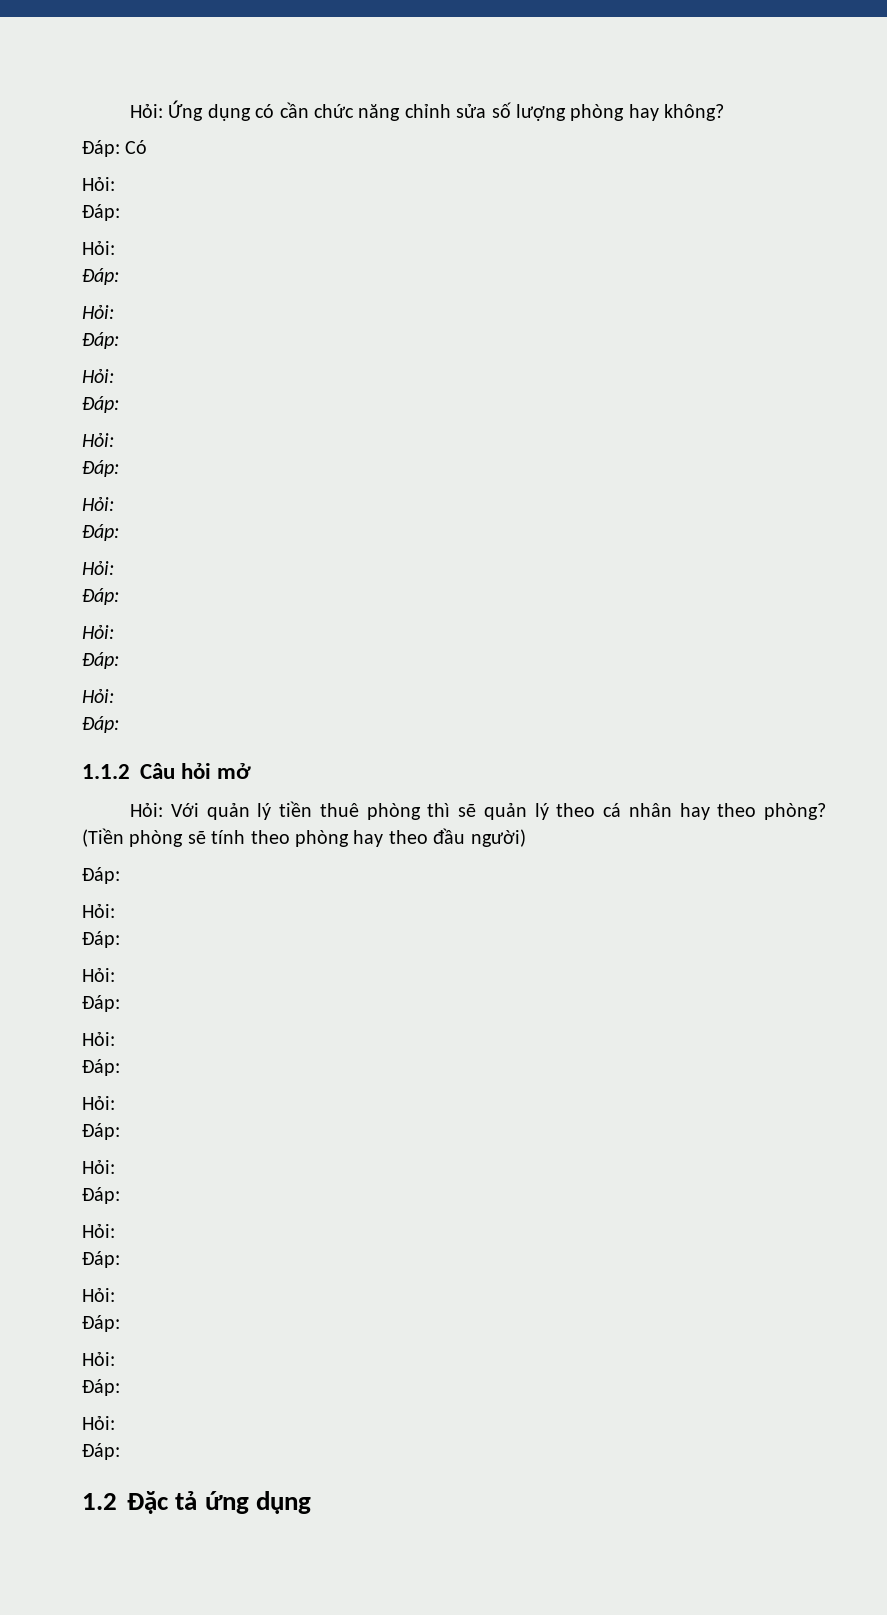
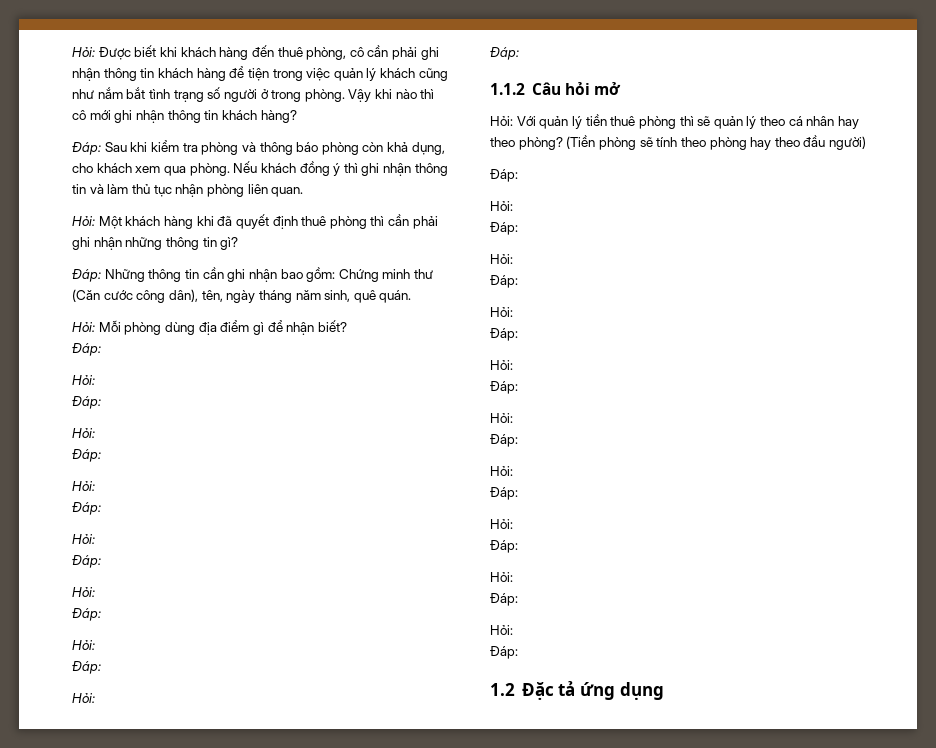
- Hỏi: Ứng dụng có cần chức năng chỉnh sửa số lượng phòng hay không?
- Đáp: Có
- Hỏi:
- Đáp:
- Hỏi:
+ Hỏi: Được biết khi khách hàng đến thuê phòng, cô cần phải ghi nhận thông tin khách hàng để tiện trong việc quản lý khách cũng như nắm bắt tình trạng số người ở trong phòng. Vậy khi nào thì cô mới ghi nhận thông tin khách hàng?
+ Đáp: Sau khi kiểm tra phòng và thông báo phòng còn khả dụng, cho khách xem qua phòng. Nếu khách đồng ý thì ghi nhận thông tin và làm thủ tục nhận phòng liên quan.
+ Hỏi: Một khách hàng khi đã quyết định thuê phòng thì cần phải ghi nhận những thông tin gì?
+ Đáp: Những thông tin cần ghi nhận bao gồm: Chứng minh thư (Căn cước công dân), tên, ngày tháng năm sinh, quê quán.
+ Hỏi: Mỗi phòng dùng địa điểm gì để nhận biết?

